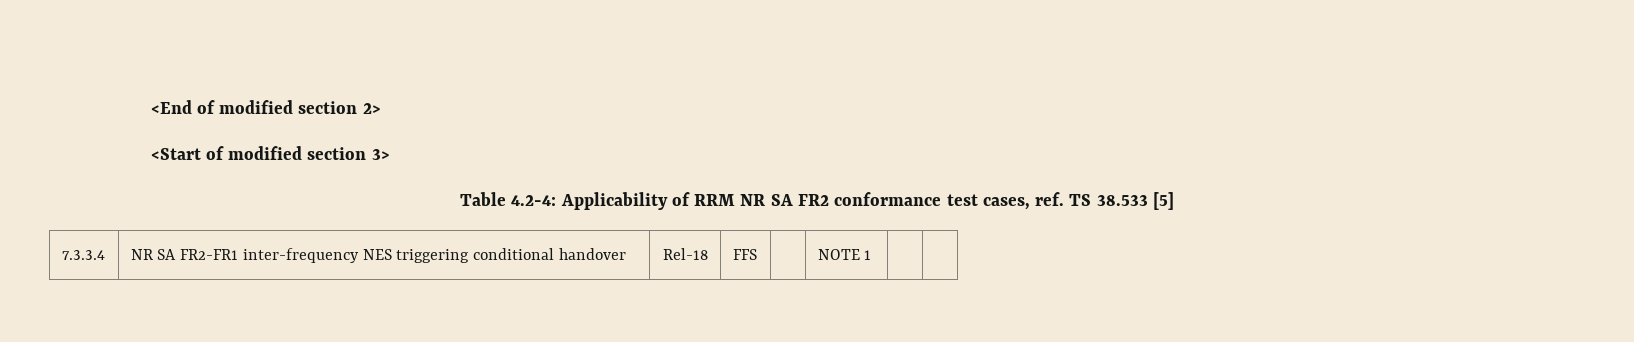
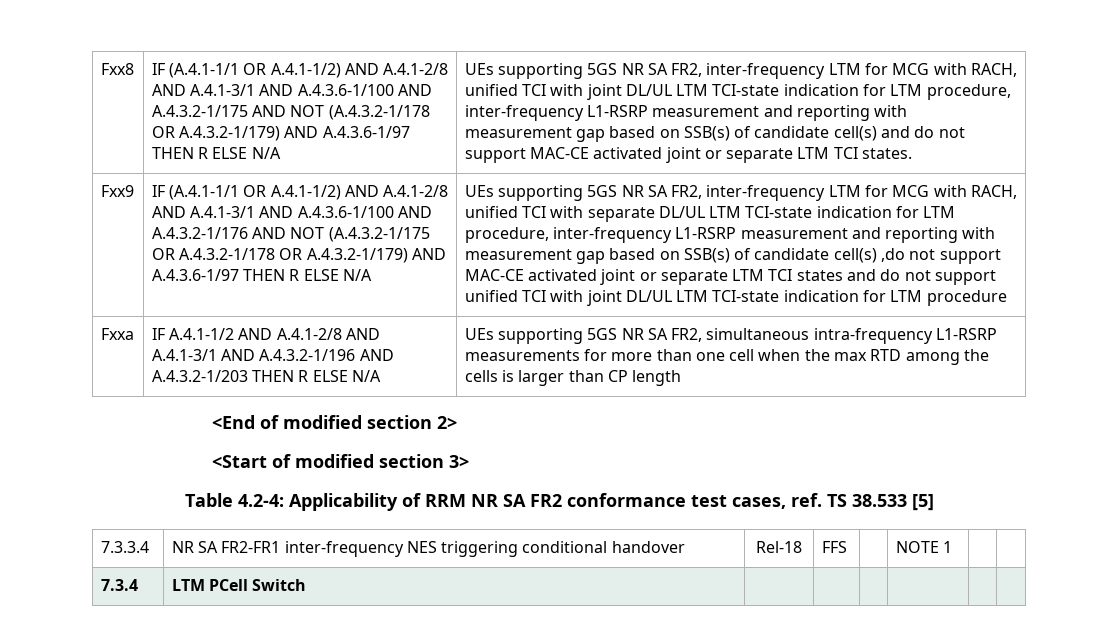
+ Fxx8 | IF (A.4.1-1/1 OR A.4.1-1/2) AND A.4.1-2/8 AND A.4.1-3/1 AND A.4.3.6-1/100 AND A.4.3.2-1/175 AND NOT (A.4.3.2-1/178 OR A.4.3.2-1/179) AND A.4.3.6-1/97 THEN R ELSE N/A | UEs supporting 5GS NR SA FR2, inter-frequency LTM for MCG with RACH, unified TCI with joint DL/UL LTM TCI-state indication for LTM procedure, inter-frequency L1-RSRP measurement and reporting with measurement gap based on SSB(s) of candidate cell(s) and do not support MAC-CE activated joint or separate LTM TCI states.
+ Fxx9 | IF (A.4.1-1/1 OR A.4.1-1/2) AND A.4.1-2/8 AND A.4.1-3/1 AND A.4.3.6-1/100 AND A.4.3.2-1/176 AND NOT (A.4.3.2-1/175 OR A.4.3.2-1/178 OR A.4.3.2-1/179) AND A.4.3.6-1/97 THEN R ELSE N/A | UEs supporting 5GS NR SA FR2, inter-frequency LTM for MCG with RACH, unified TCI with separate DL/UL LTM TCI-state indication for LTM procedure, inter-frequency L1-RSRP measurement and reporting with measurement gap based on SSB(s) of candidate cell(s) ,do not support MAC-CE activated joint or separate LTM TCI states and do not support unified TCI with joint DL/UL LTM TCI-state indication for LTM procedure
+ Fxxa | IF A.4.1-1/2 AND A.4.1-2/8 AND A.4.1-3/1 AND A.4.3.2-1/196 AND A.4.3.2-1/203 THEN R ELSE N/A | UEs supporting 5GS NR SA FR2, simultaneous intra-frequency L1-RSRP measurements for more than one cell when the max RTD among the cells is larger than CP length
+ 7.3.4 | LTM PCell Switch | | | | | |

